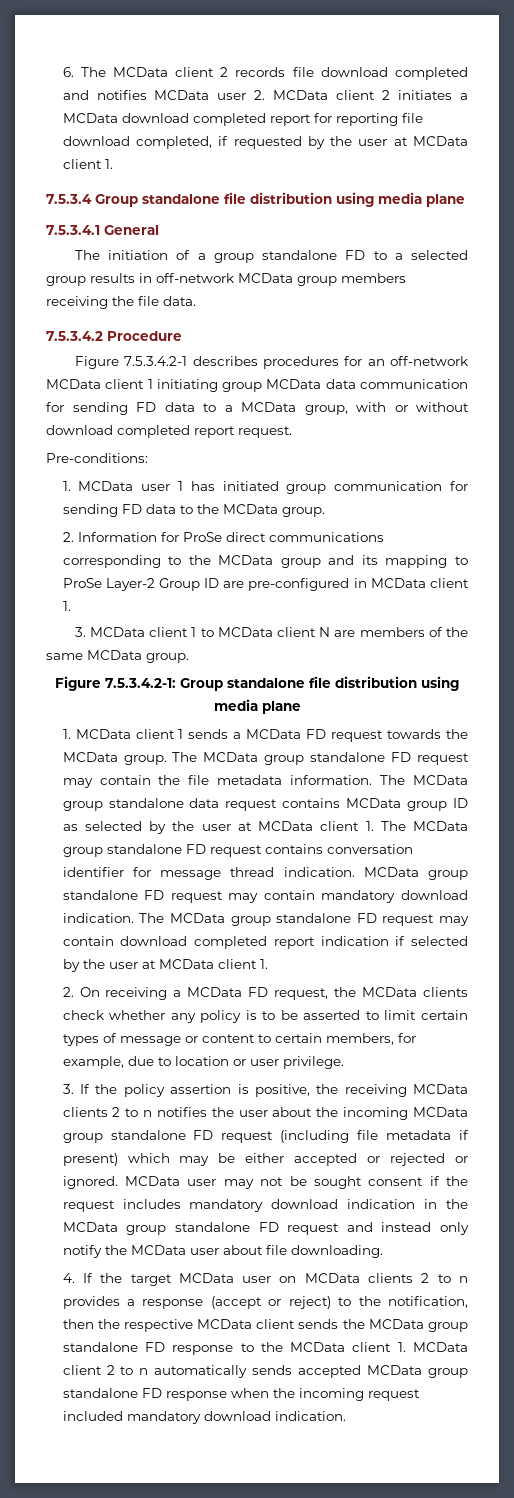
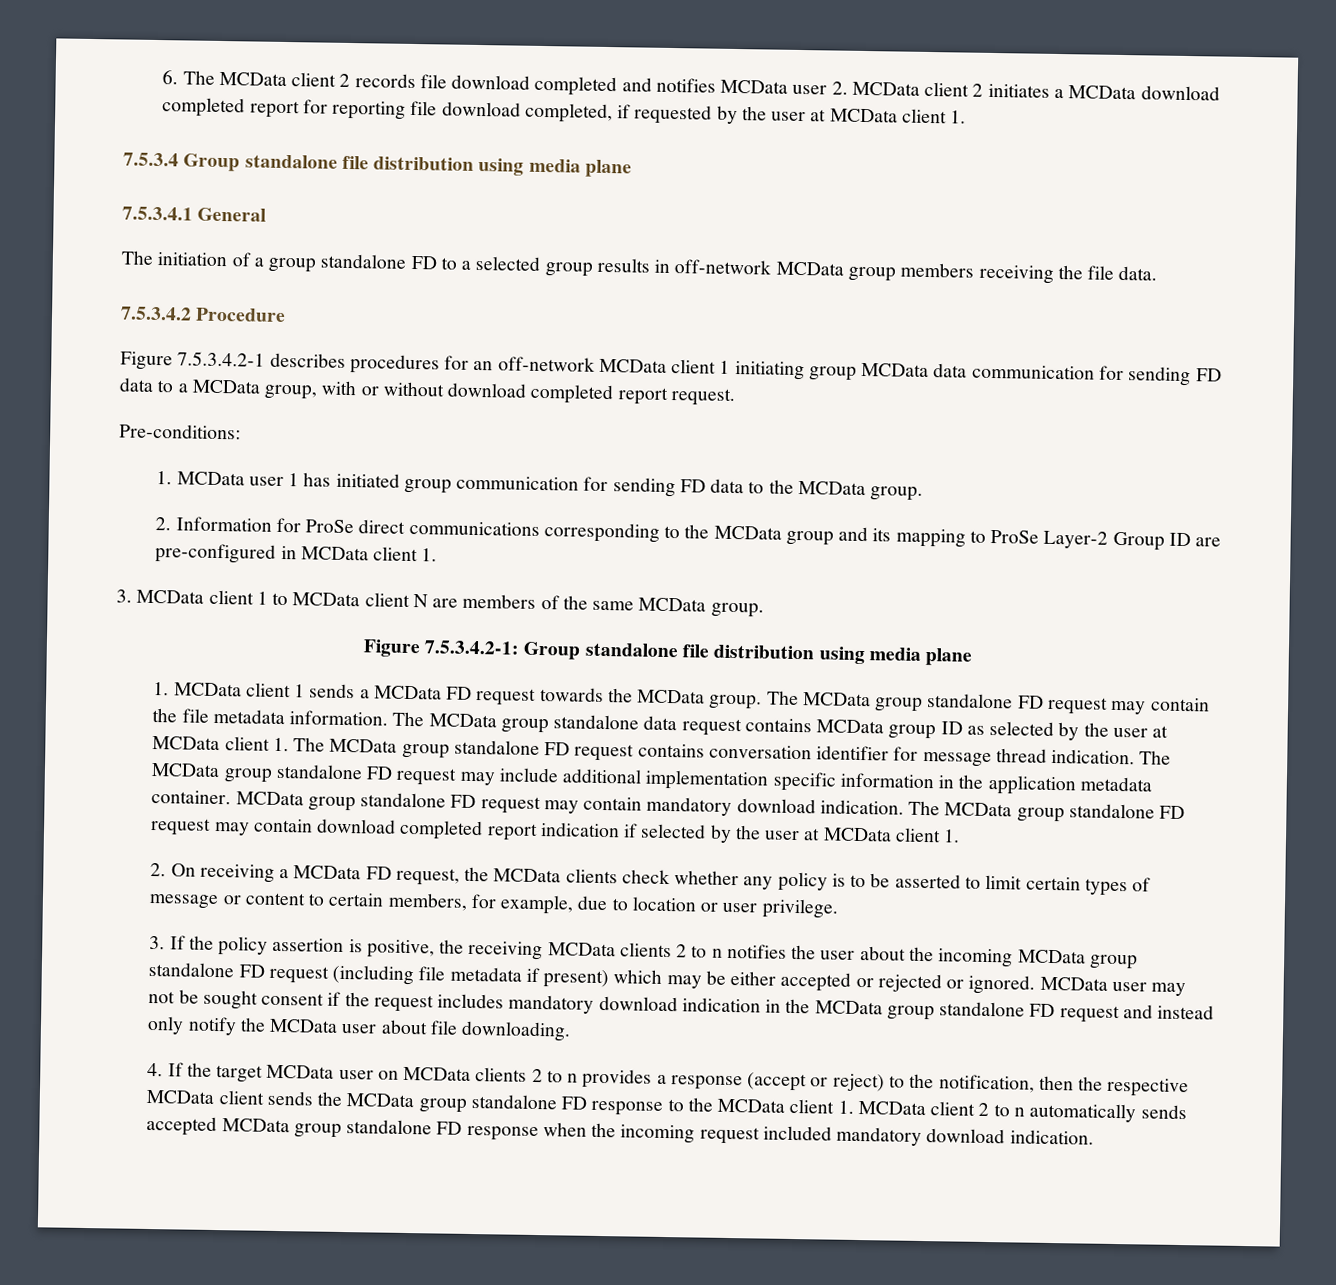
+ The MCData group standalone FD request may include additional implementation specific information in the application metadata container.

